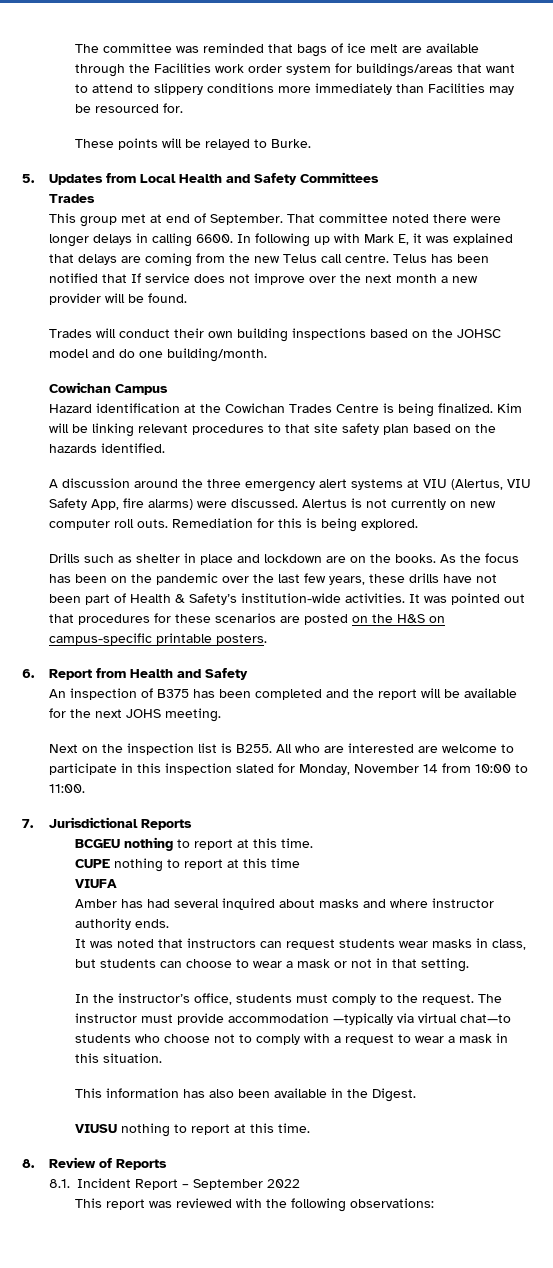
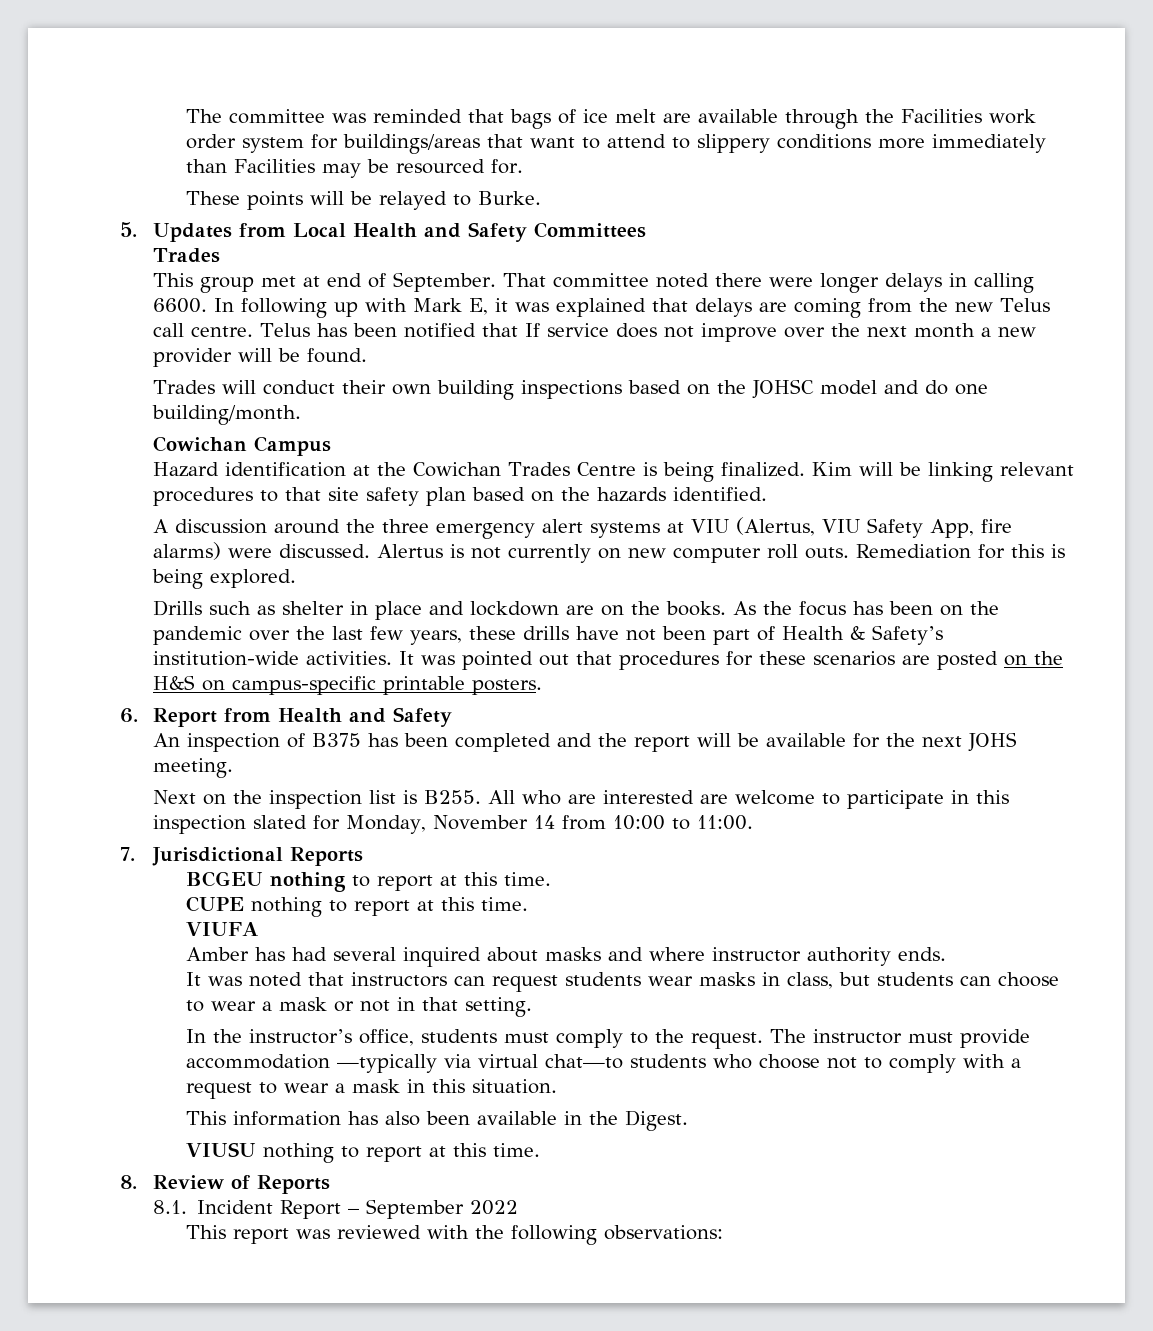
- CUPE nothing to report at this time
+ CUPE nothing to report at this time.

